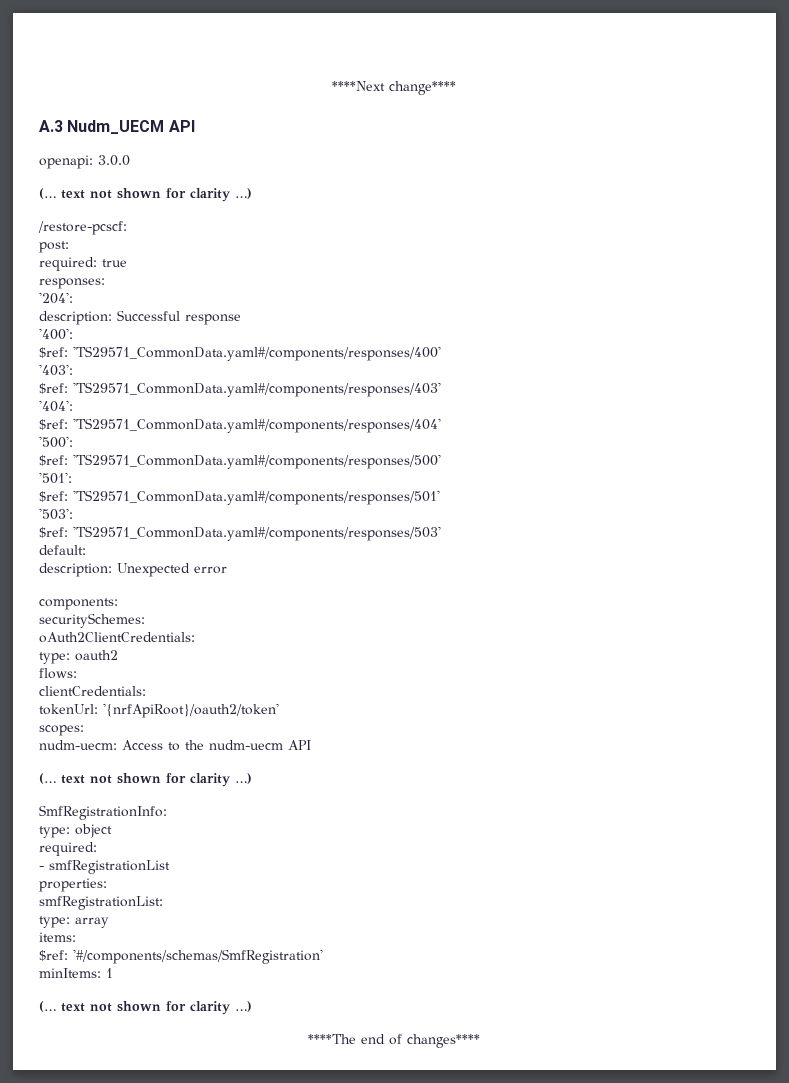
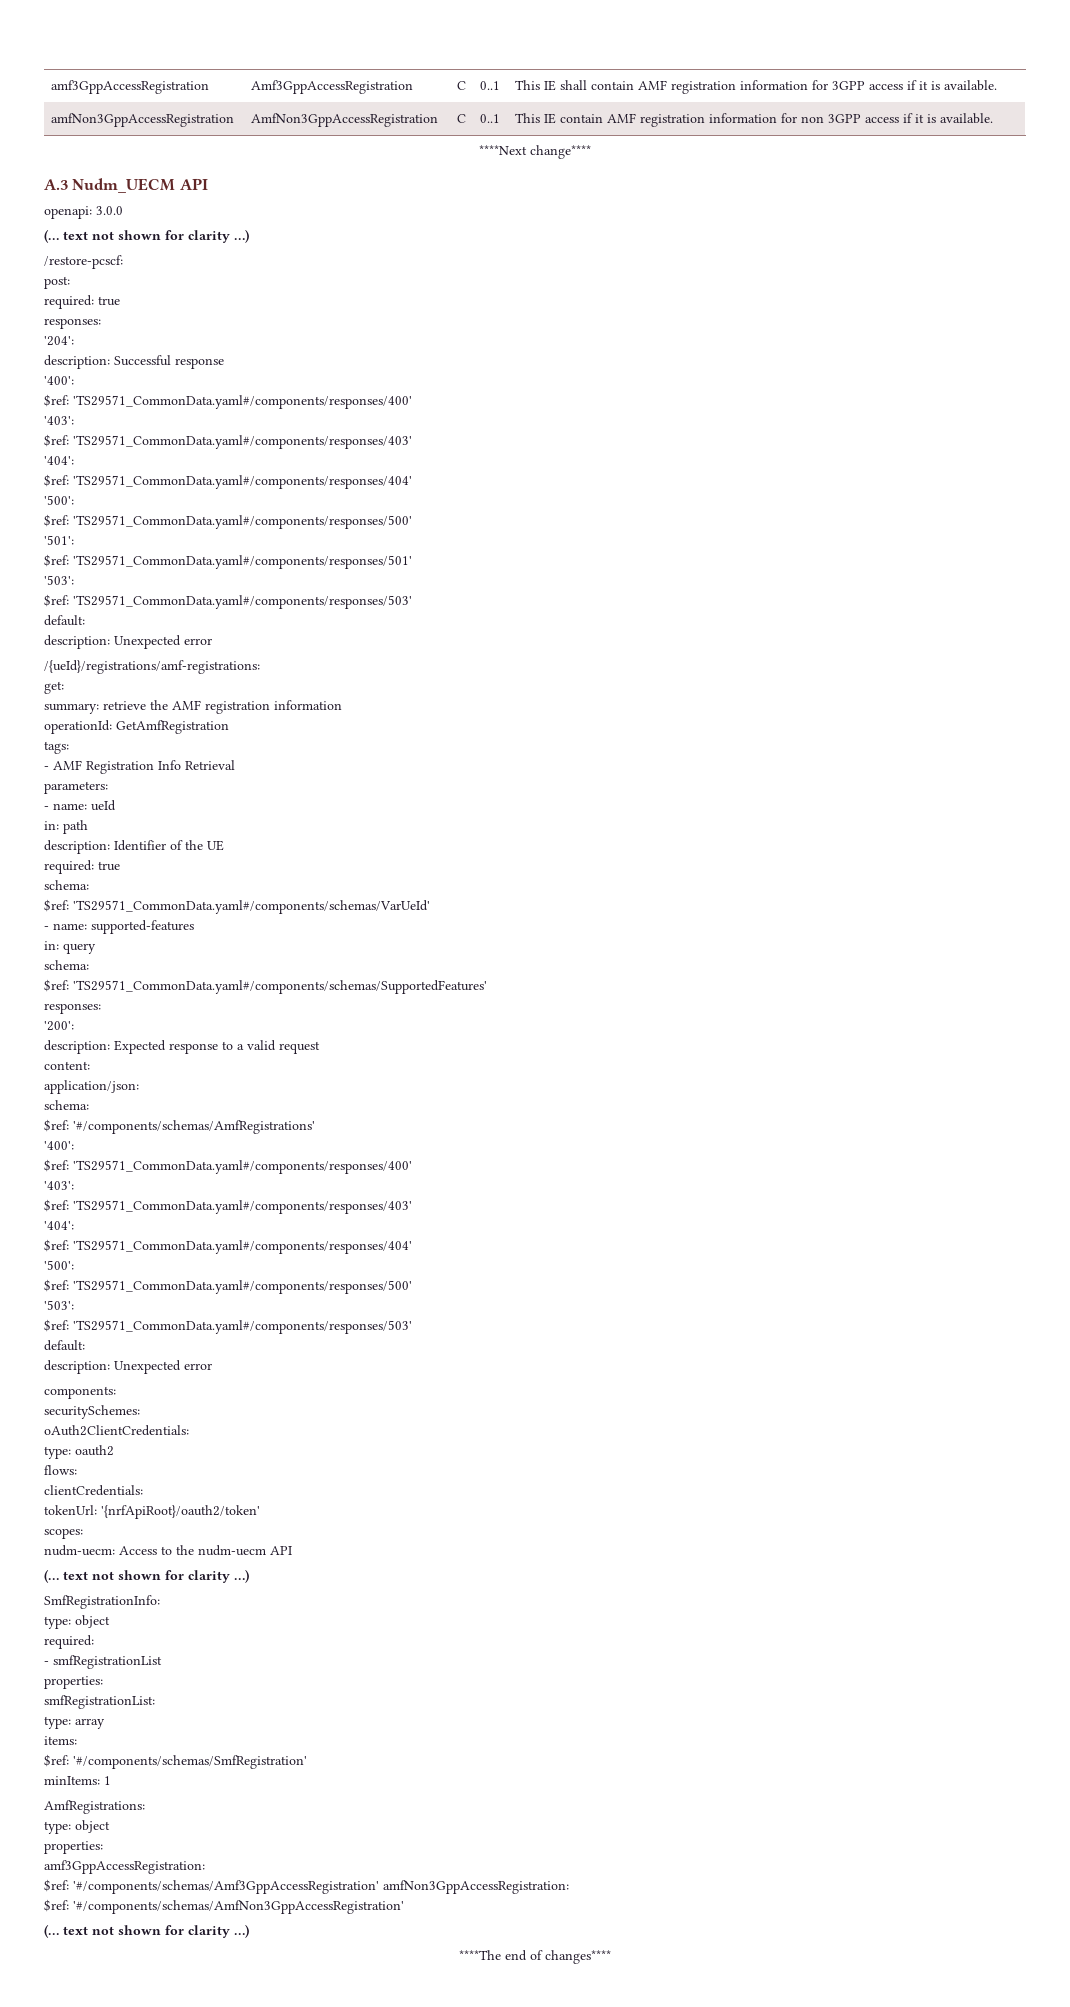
+ amf3GppAccessRegistration | Amf3GppAccessRegistration | C | 0..1 | This IE shall contain AMF registration information for 3GPP access if it is available.
+ amfNon3GppAccessRegistration | AmfNon3GppAccessRegistration | C | 0..1 | This IE contain AMF registration information for non 3GPP access if it is available.
+ /{ueId}/registrations/amf-registrations:
+ get:
+ summary: retrieve the AMF registration information
+ operationId: GetAmfRegistration
+ tags:
+ - AMF Registration Info Retrieval
+ parameters:
+ - name: ueId
+ in: path
+ description: Identifier of the UE
+ required: true
+ schema:
+ $ref: 'TS29571_CommonData.yaml#/components/schemas/VarUeId'
+ - name: supported-features
+ in: query
+ schema:
+ $ref: 'TS29571_CommonData.yaml#/components/schemas/SupportedFeatures'
+ responses:
+ '200':
+ description: Expected response to a valid request
+ content:
+ application/json:
+ schema:
+ $ref: '#/components/schemas/AmfRegistrations'
+ '400':
+ $ref: 'TS29571_CommonData.yaml#/components/responses/400'
+ '403':
+ $ref: 'TS29571_CommonData.yaml#/components/responses/403'
+ '404':
+ $ref: 'TS29571_CommonData.yaml#/components/responses/404'
+ '500':
+ $ref: 'TS29571_CommonData.yaml#/components/responses/500'
+ '503':
+ $ref: 'TS29571_CommonData.yaml#/components/responses/503'
+ default:
+ description: Unexpected error
+ AmfRegistrations:
+ type: object
+ properties:
+ amf3GppAccessRegistration:
+ $ref: '#/components/schemas/Amf3GppAccessRegistration' amfNon3GppAccessRegistration:
+ $ref: '#/components/schemas/AmfNon3GppAccessRegistration'

